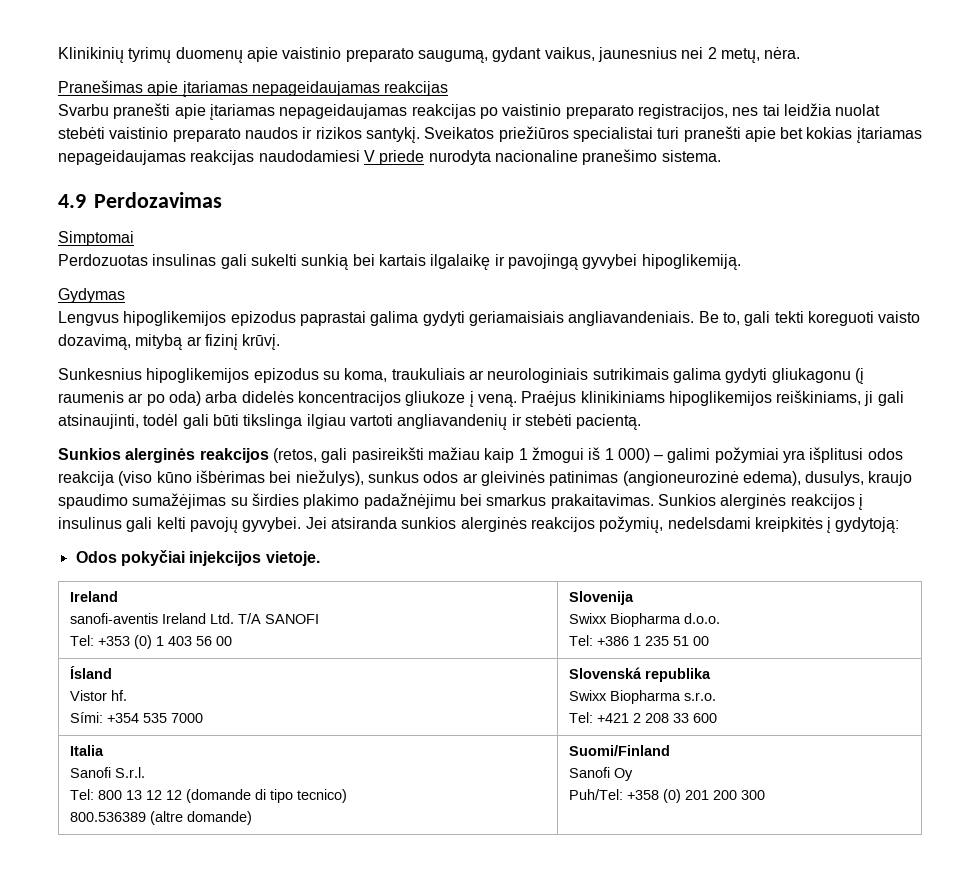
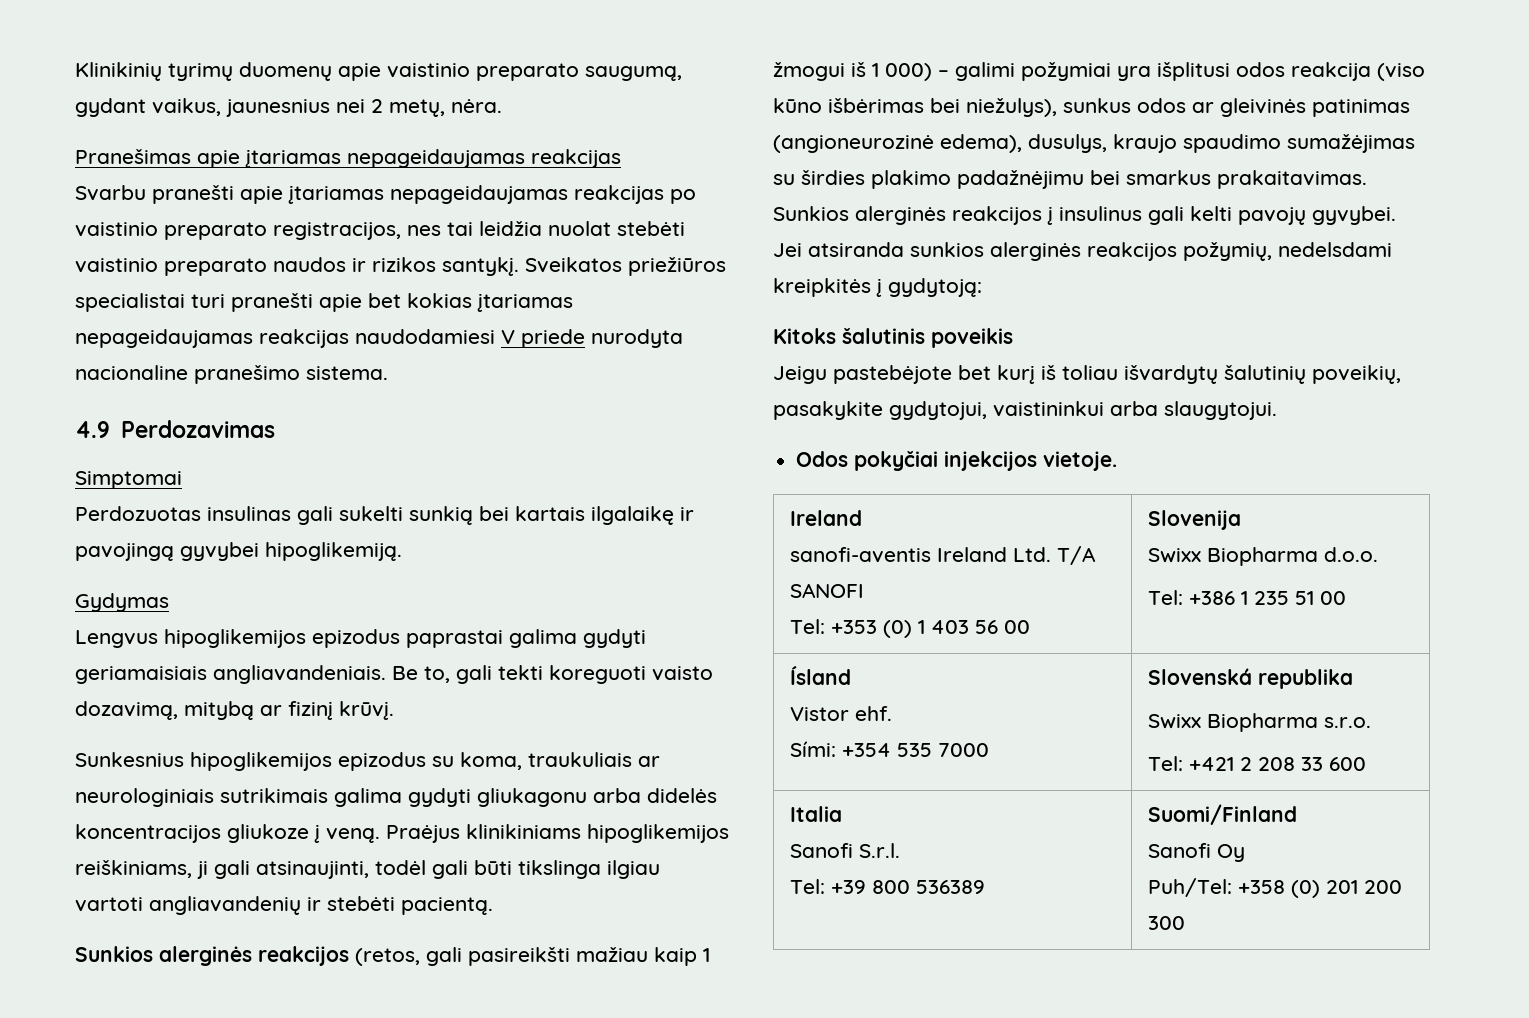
- Sunkesnius hipoglikemijos epizodus su koma, traukuliais ar neurologiniais sutrikimais galima gydyti gliukagonu (į raumenis ar po oda) arba didelės koncentracijos gliukoze į veną.
+ Sunkesnius hipoglikemijos epizodus su koma, traukuliais ar neurologiniais sutrikimais galima gydyti gliukagonu arba didelės koncentracijos gliukoze į veną.
+ Kitoks šalutinis poveikis
+ Jeigu pastebėjote bet kurį iš toliau išvardytų šalutinių poveikių, pasakykite gydytojui, vaistininkui arba slaugytojui.
  Ísland
- Vistor hf.
+ Vistor ehf.
  Italia
  Sanofi S.r.l.
- Tel: 800 13 12 12 (domande di tipo tecnico)
- 800.536389 (altre domande) | Suomi/Finland
+ Tel: +39 800 536389 | Suomi/Finland

